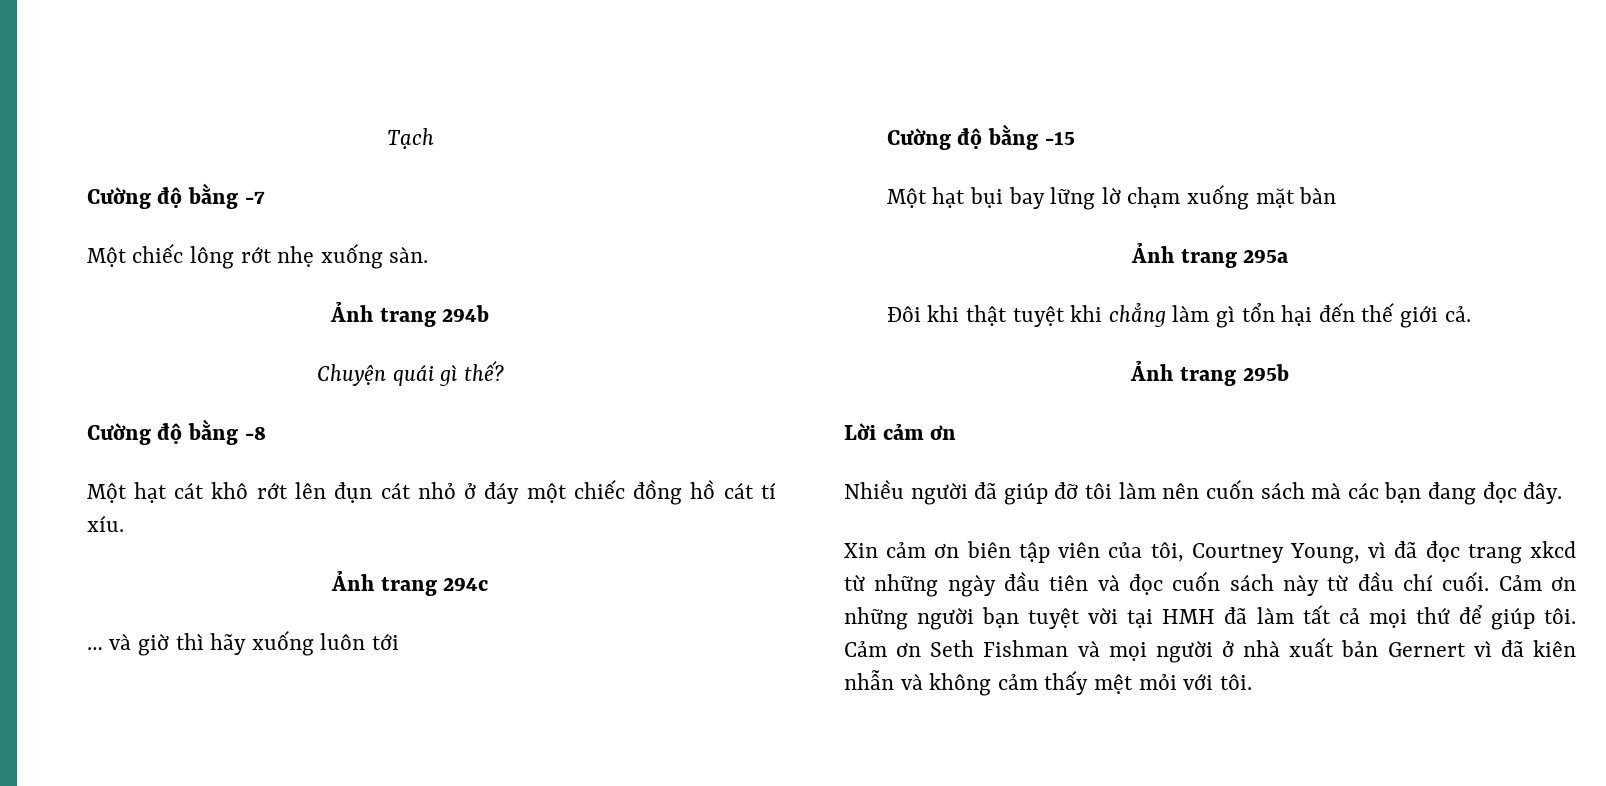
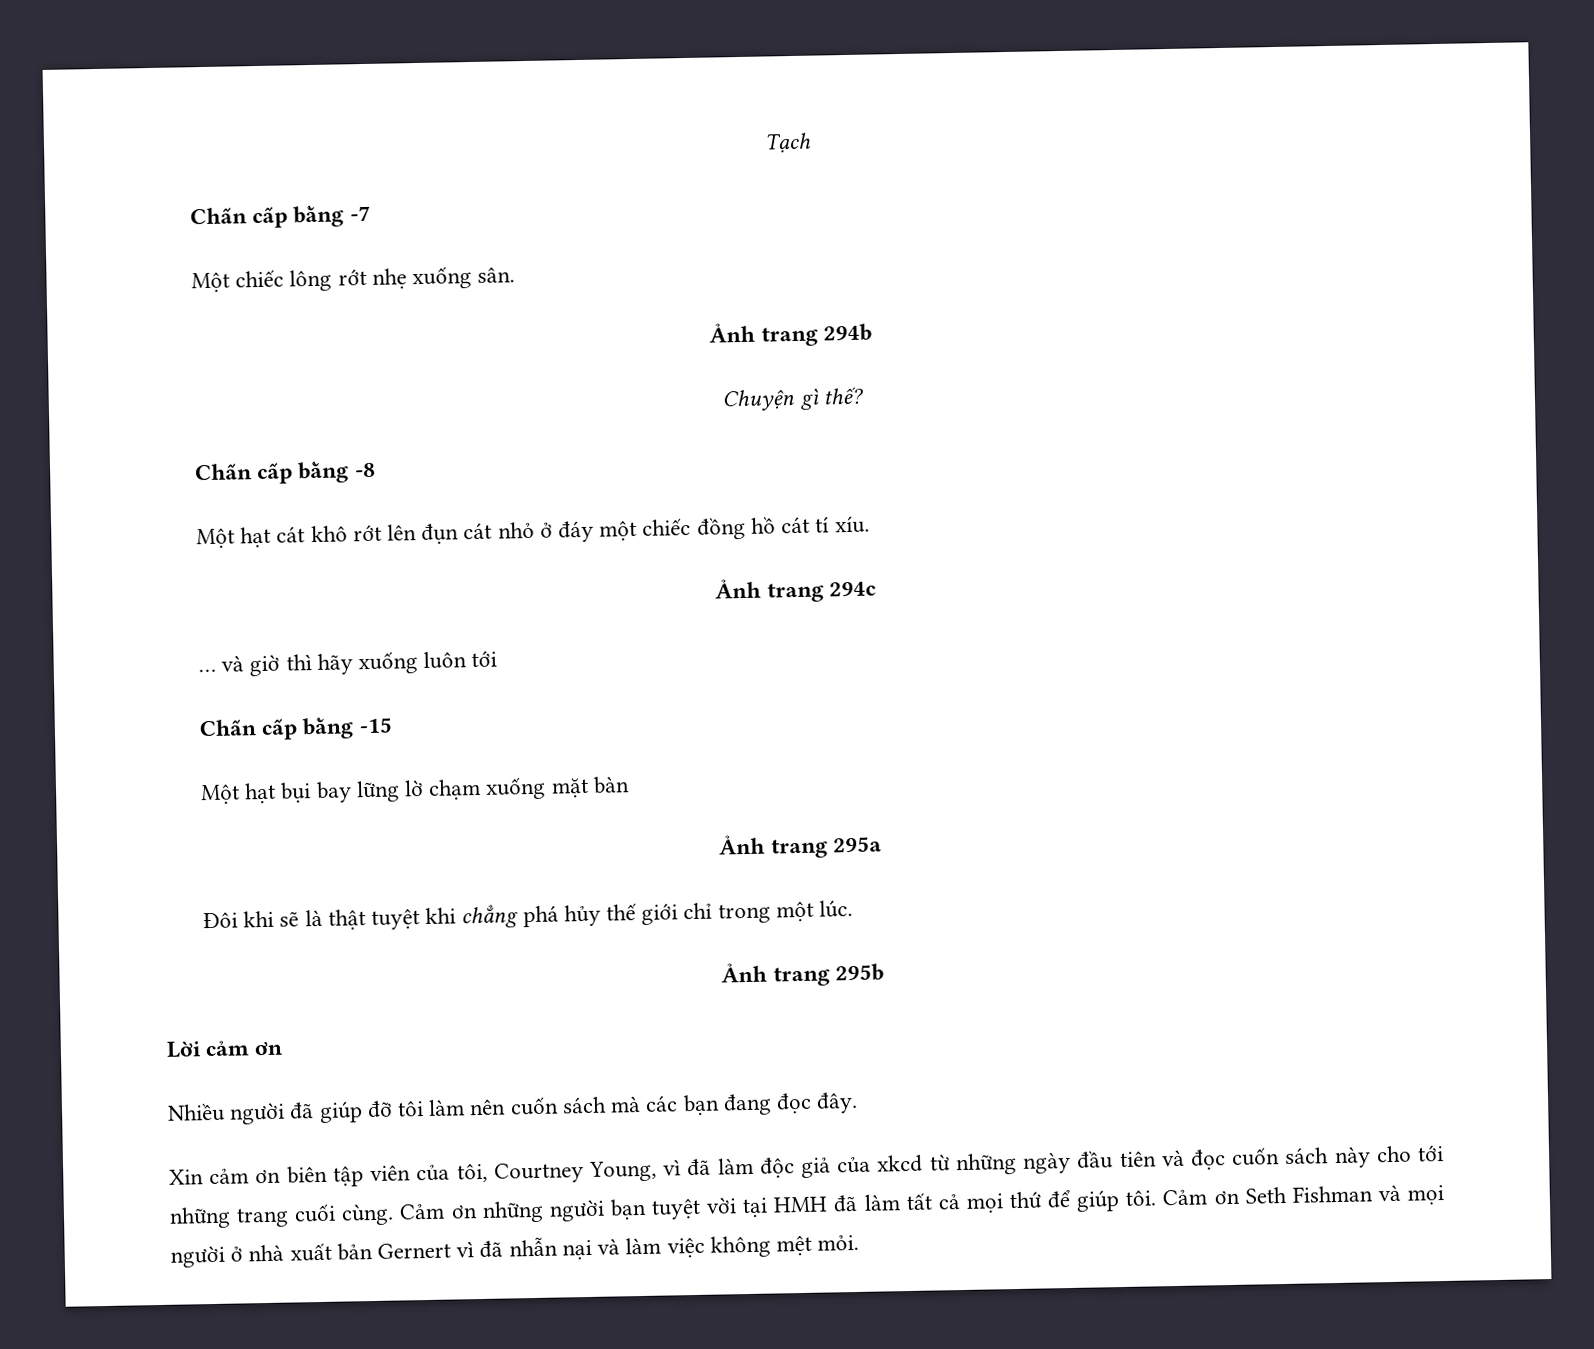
- Cường độ bằng -7
+ Chấn cấp bằng -7
- Một chiếc lông rớt nhẹ xuống sàn.
+ Một chiếc lông rớt nhẹ xuống sân.
- Chuyện quái gì thế?
+ Chuyện gì thế?
- Cường độ bằng -8
+ Chấn cấp bằng -8
- Cường độ bằng -15
+ Chấn cấp bằng -15
- Đôi khi thật tuyệt khi chẳng làm gì tổn hại đến thế giới cả.
+ Đôi khi sẽ là thật tuyệt khi chẳng phá hủy thế giới chỉ trong một lúc.
- Xin cảm ơn biên tập viên của tôi, Courtney Young, vì đã đọc trang xkcd từ những ngày đầu tiên và đọc cuốn sách này từ đầu chí cuối.
+ Xin cảm ơn biên tập viên của tôi, Courtney Young, vì đã làm độc giả của xkcd từ những ngày đầu tiên và đọc cuốn sách này cho tới những trang cuối cùng.
- Cảm ơn Seth Fishman và mọi người ở nhà xuất bản Gernert vì đã kiên nhẫn và không cảm thấy mệt mỏi với tôi.
+ Cảm ơn Seth Fishman và mọi người ở nhà xuất bản Gernert vì đã nhẫn nại và làm việc không mệt mỏi.

